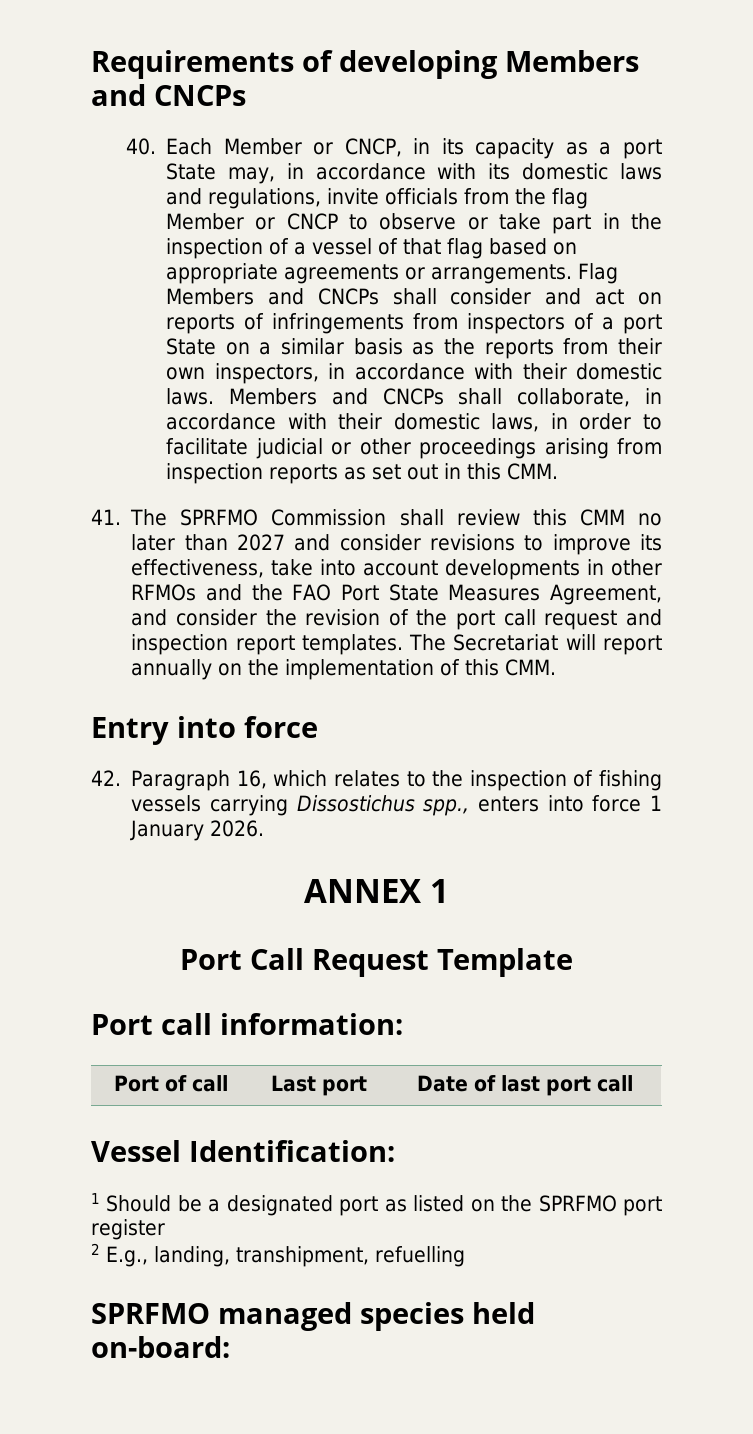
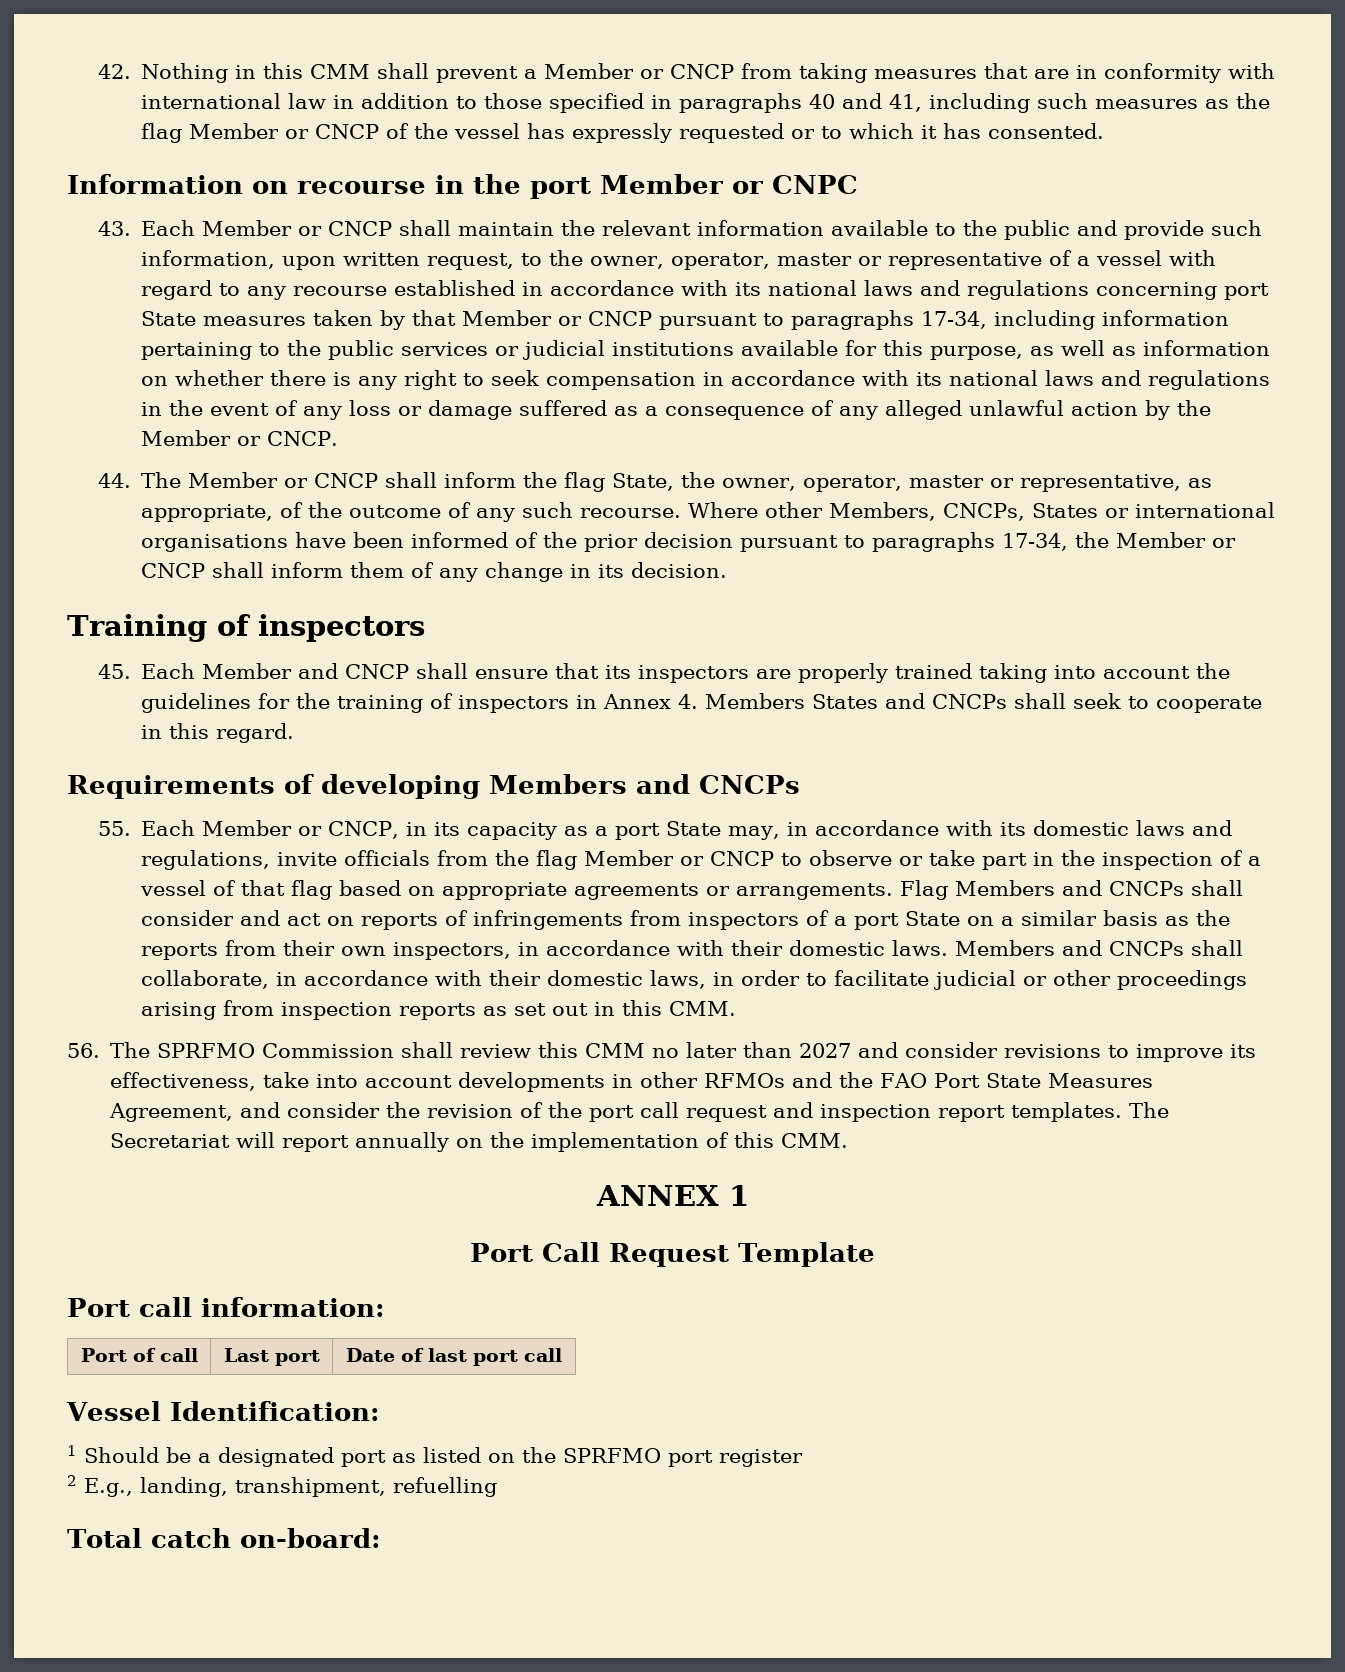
+ 42. Nothing in this CMM shall prevent a Member or CNCP from taking measures that are in conformity with international law in addition to those specified in paragraphs 40 and 41, including such measures as the flag Member or CNCP of the vessel has expressly requested or to which it has consented.
+ Information on recourse in the port Member or CNPC
+ 43. Each Member or CNCP shall maintain the relevant information available to the public and provide such information, upon written request, to the owner, operator, master or representative of a vessel with regard to any recourse established in accordance with its national laws and regulations concerning port State measures taken by that Member or CNCP pursuant to paragraphs 17-34, including information pertaining to the public services or judicial institutions available for this purpose, as well as information on whether there is any right to seek compensation in accordance with its national laws and regulations in the event of any loss or damage suffered as a consequence of any alleged unlawful action by the Member or CNCP.
+ 44. The Member or CNCP shall inform the flag State, the owner, operator, master or representative, as appropriate, of the outcome of any such recourse. Where other Members, CNCPs, States or international organisations have been informed of the prior decision pursuant to paragraphs 17-34, the Member or CNCP shall inform them of any change in its decision.
+ Training of inspectors
+ 45. Each Member and CNCP shall ensure that its inspectors are properly trained taking into account the guidelines for the training of inspectors in Annex 4. Members States and CNCPs shall seek to cooperate in this regard.
- 40. Each Member or CNCP, in its capacity as a port State may, in accordance with its domestic laws and regulations, invite officials from the flag Member or CNCP to observe or take part in the inspection of a vessel of that flag based on appropriate agreements or arrangements.
+ 55. Each Member or CNCP, in its capacity as a port State may, in accordance with its domestic laws and regulations, invite officials from the flag Member or CNCP to observe or take part in the inspection of a vessel of that flag based on appropriate agreements or arrangements.
- 41. The SPRFMO Commission shall review this CMM no later than 2027 and consider revisions to improve its effectiveness, take into account developments in other RFMOs and the FAO Port State Measures Agreement, and consider the revision of the port call request and inspection report templates.
+ 56. The SPRFMO Commission shall review this CMM no later than 2027 and consider revisions to improve its effectiveness, take into account developments in other RFMOs and the FAO Port State Measures Agreement, and consider the revision of the port call request and inspection report templates.
- Entry into force
- 42. Paragraph 16, which relates to the inspection of fishing vessels carrying Dissostichus spp., enters into force 1 January 2026.
- SPRFMO managed species held on-board:
+ Total catch on-board:

